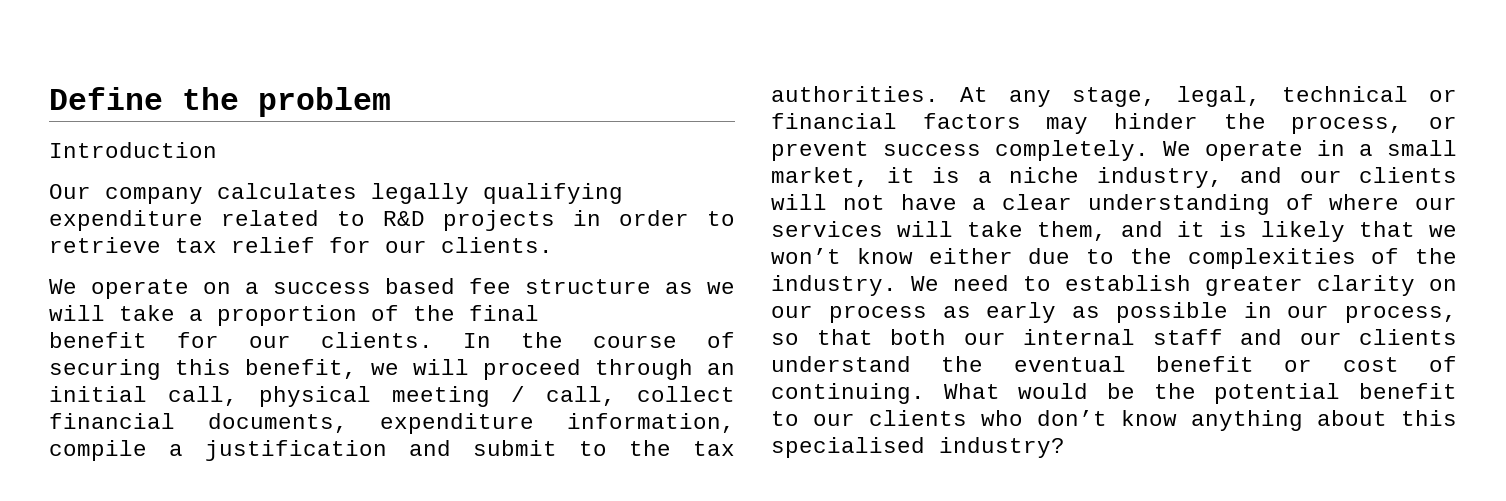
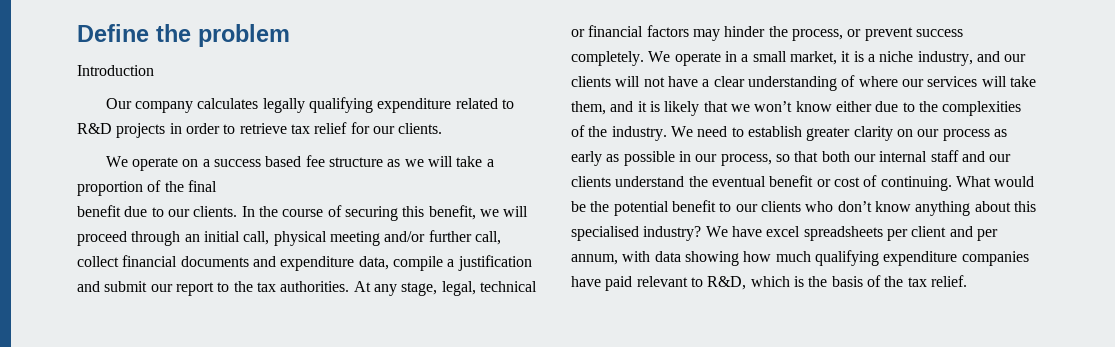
- benefit for our clients.
+ benefit due to our clients.
- In the course of securing this benefit, we will proceed through an initial call, physical meeting / call, collect financial documents, expenditure information, compile a justification and submit to the tax authorities.
+ In the course of securing this benefit, we will proceed through an initial call, physical meeting and/or further call, collect financial documents and expenditure data, compile a justification and submit our report to the tax authorities.
+ We have excel spreadsheets per client and per annum, with data showing how much qualifying expenditure companies have paid relevant to R&D, which is the basis of the tax relief.

